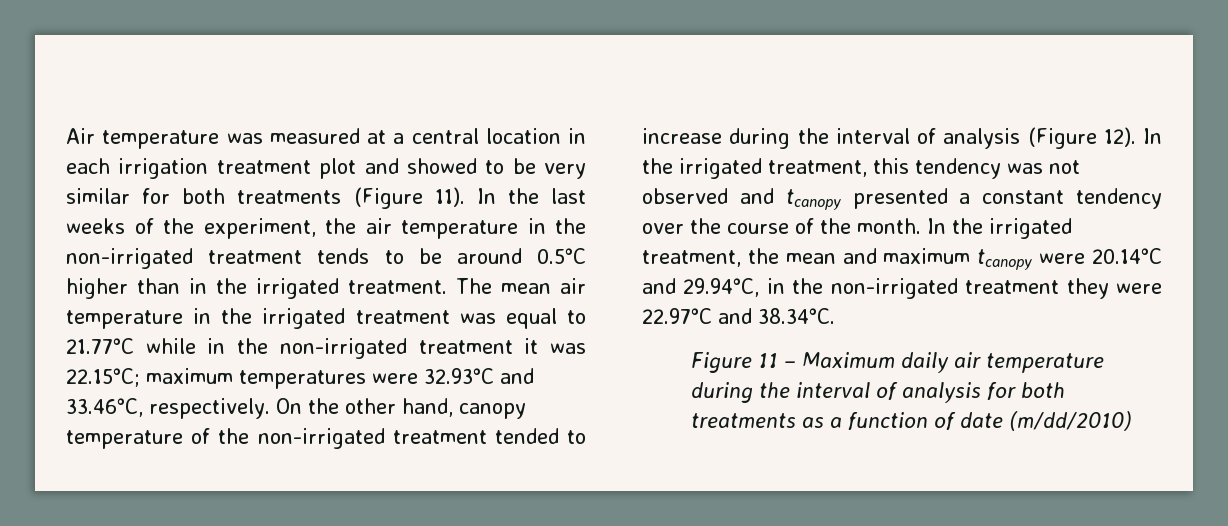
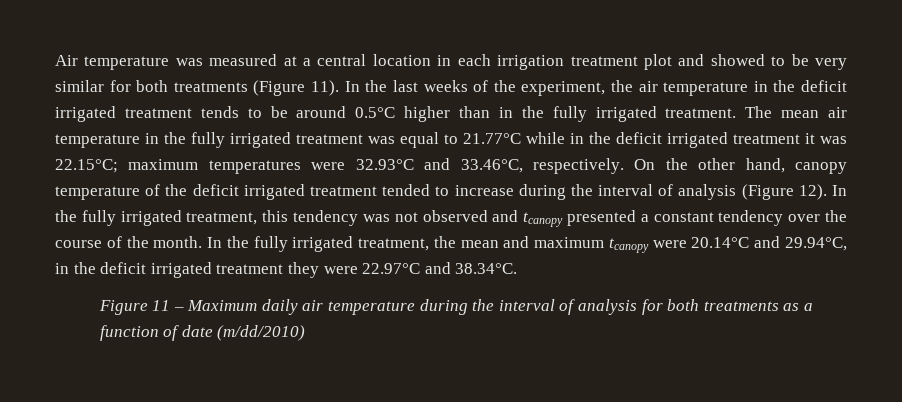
- In the last weeks of the experiment, the air temperature in the non-irrigated treatment tends to be around 0.5°C higher than in the irrigated treatment.
+ In the last weeks of the experiment, the air temperature in the deficit irrigated treatment tends to be around 0.5°C higher than in the fully irrigated treatment.
- The mean air temperature in the irrigated treatment was equal to 21.77°C while in the non-irrigated treatment it was 22.15°C; maximum temperatures were 32.93°C and 33.46°C, respectively.
+ The mean air temperature in the fully irrigated treatment was equal to 21.77°C while in the deficit irrigated treatment it was 22.15°C; maximum temperatures were 32.93°C and 33.46°C, respectively.
- On the other hand, canopy temperature of the non-irrigated treatment tended to increase during the interval of analysis (Figure 12).
+ On the other hand, canopy temperature of the deficit irrigated treatment tended to increase during the interval of analysis (Figure 12).
- In the irrigated treatment, this tendency was not observed and tcanopy presented a constant tendency over the course of the month.
+ In the fully irrigated treatment, this tendency was not observed and tcanopy presented a constant tendency over the course of the month.
- In the irrigated treatment, the mean and maximum tcanopy were 20.14°C and 29.94°C, in the non-irrigated treatment they were 22.97°C and 38.34°C.
+ In the fully irrigated treatment, the mean and maximum tcanopy were 20.14°C and 29.94°C, in the deficit irrigated treatment they were 22.97°C and 38.34°C.

